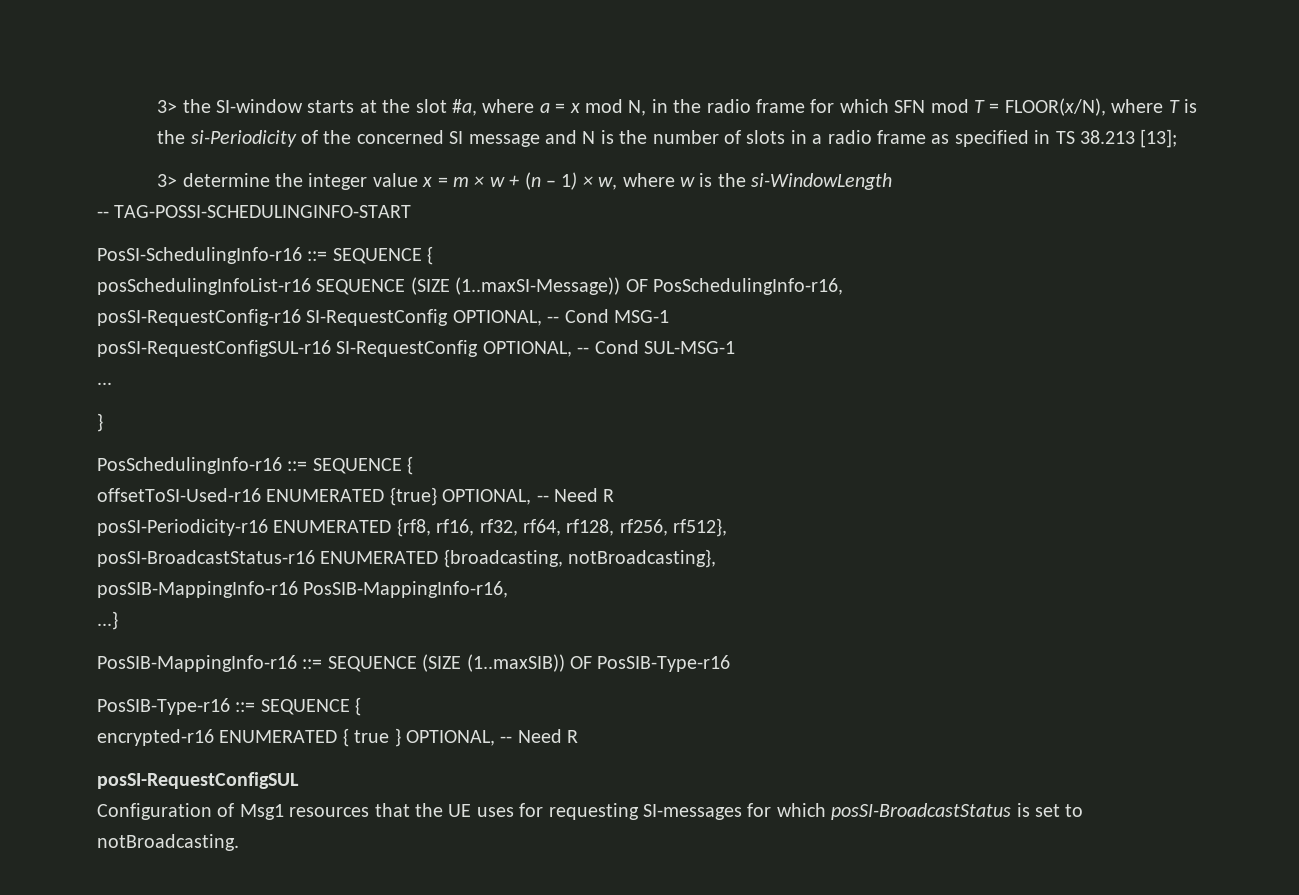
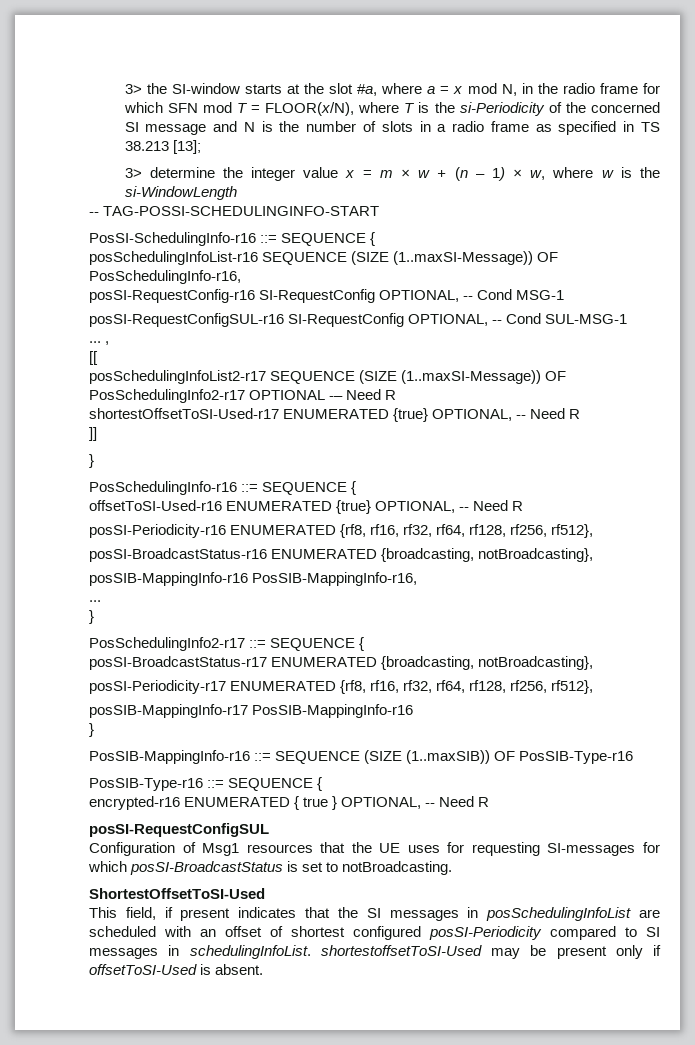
- ...
+ ... ,
+ [[
+ posSchedulingInfoList2-r17 SEQUENCE (SIZE (1..maxSI-Message)) OF PosSchedulingInfo2-r17 OPTIONAL -– Need R
+ shortestOffsetToSI-Used-r17 ENUMERATED {true} OPTIONAL, -- Need R
+ ]]
  posSIB-MappingInfo-r16 PosSIB-MappingInfo-r16,
- ...}
+ ...
+ }
+ PosSchedulingInfo2-r17 ::= SEQUENCE {
+ posSI-BroadcastStatus-r17 ENUMERATED {broadcasting, notBroadcasting},
+ posSI-Periodicity-r17 ENUMERATED {rf8, rf16, rf32, rf64, rf128, rf256, rf512},
+ posSIB-MappingInfo-r17 PosSIB-MappingInfo-r16
+ }
+ ShortestOffsetToSI-Used
+ This field, if present indicates that the SI messages in posSchedulingInfoList are scheduled with an offset of shortest configured posSI-Periodicity compared to SI messages in schedulingInfoList. shortestoffsetToSI-Used may be present only if offsetToSI-Used is absent.

